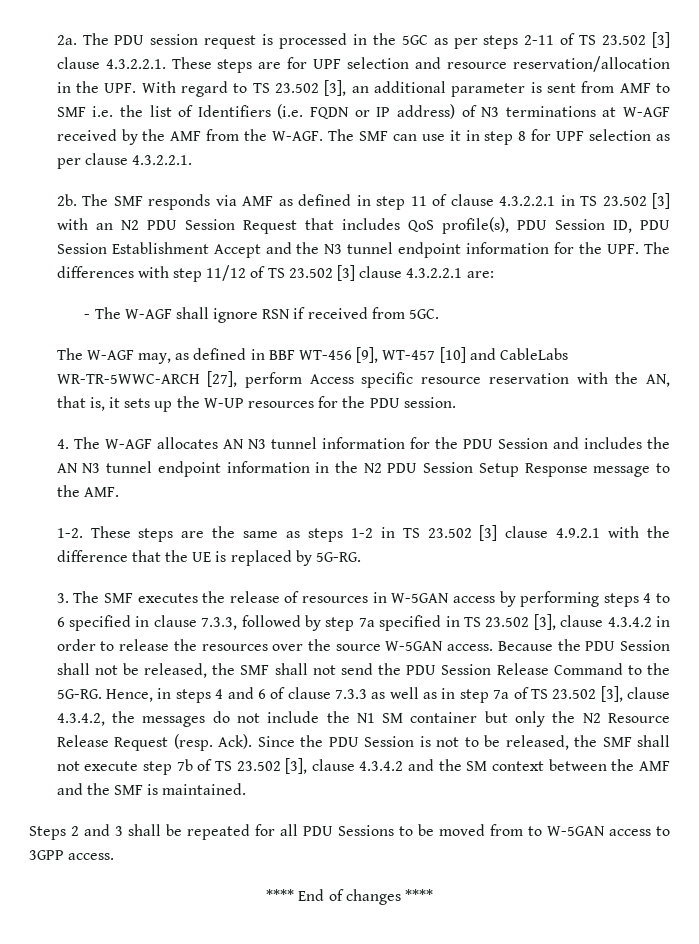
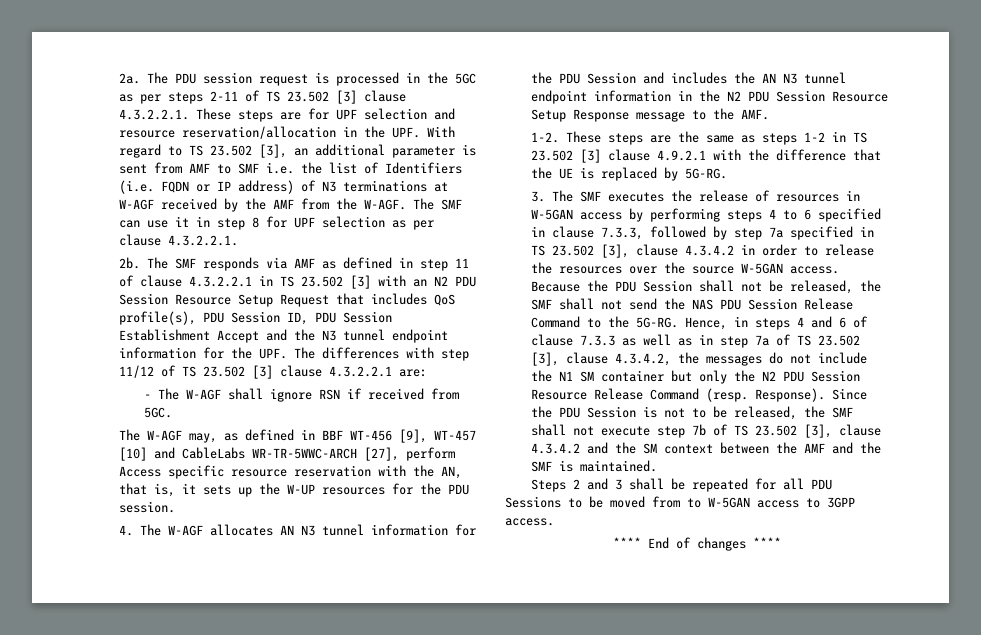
- The SMF responds via AMF as defined in step 11 of clause 4.3.2.2.1 in TS 23.502 [3] with an N2 PDU Session Request that includes QoS profile(s), PDU Session ID, PDU Session Establishment Accept and the N3 tunnel endpoint information for the UPF. The differences with step 11/12 of TS 23.502 [3] clause 4.3.2.2.1 are:
+ The SMF responds via AMF as defined in step 11 of clause 4.3.2.2.1 in TS 23.502 [3] with an N2 PDU Session Resource Setup Request that includes QoS profile(s), PDU Session ID, PDU Session Establishment Accept and the N3 tunnel endpoint information for the UPF. The differences with step 11/12 of TS 23.502 [3] clause 4.3.2.2.1 are:
- 4. The W-AGF allocates AN N3 tunnel information for the PDU Session and includes the AN N3 tunnel endpoint information in the N2 PDU Session Setup Response message to the AMF.
+ 4. The W-AGF allocates AN N3 tunnel information for the PDU Session and includes the AN N3 tunnel endpoint information in the N2 PDU Session Resource Setup Response message to the AMF.
- Because the PDU Session shall not be released, the SMF shall not send the PDU Session Release Command to the 5G-RG.
+ Because the PDU Session shall not be released, the SMF shall not send the NAS PDU Session Release Command to the 5G-RG.
- Hence, in steps 4 and 6 of clause 7.3.3 as well as in step 7a of TS 23.502 [3], clause 4.3.4.2, the messages do not include the N1 SM container but only the N2 Resource Release Request (resp. Ack).
+ Hence, in steps 4 and 6 of clause 7.3.3 as well as in step 7a of TS 23.502 [3], clause 4.3.4.2, the messages do not include the N1 SM container but only the N2 PDU Session Resource Release Command (resp. Response).

